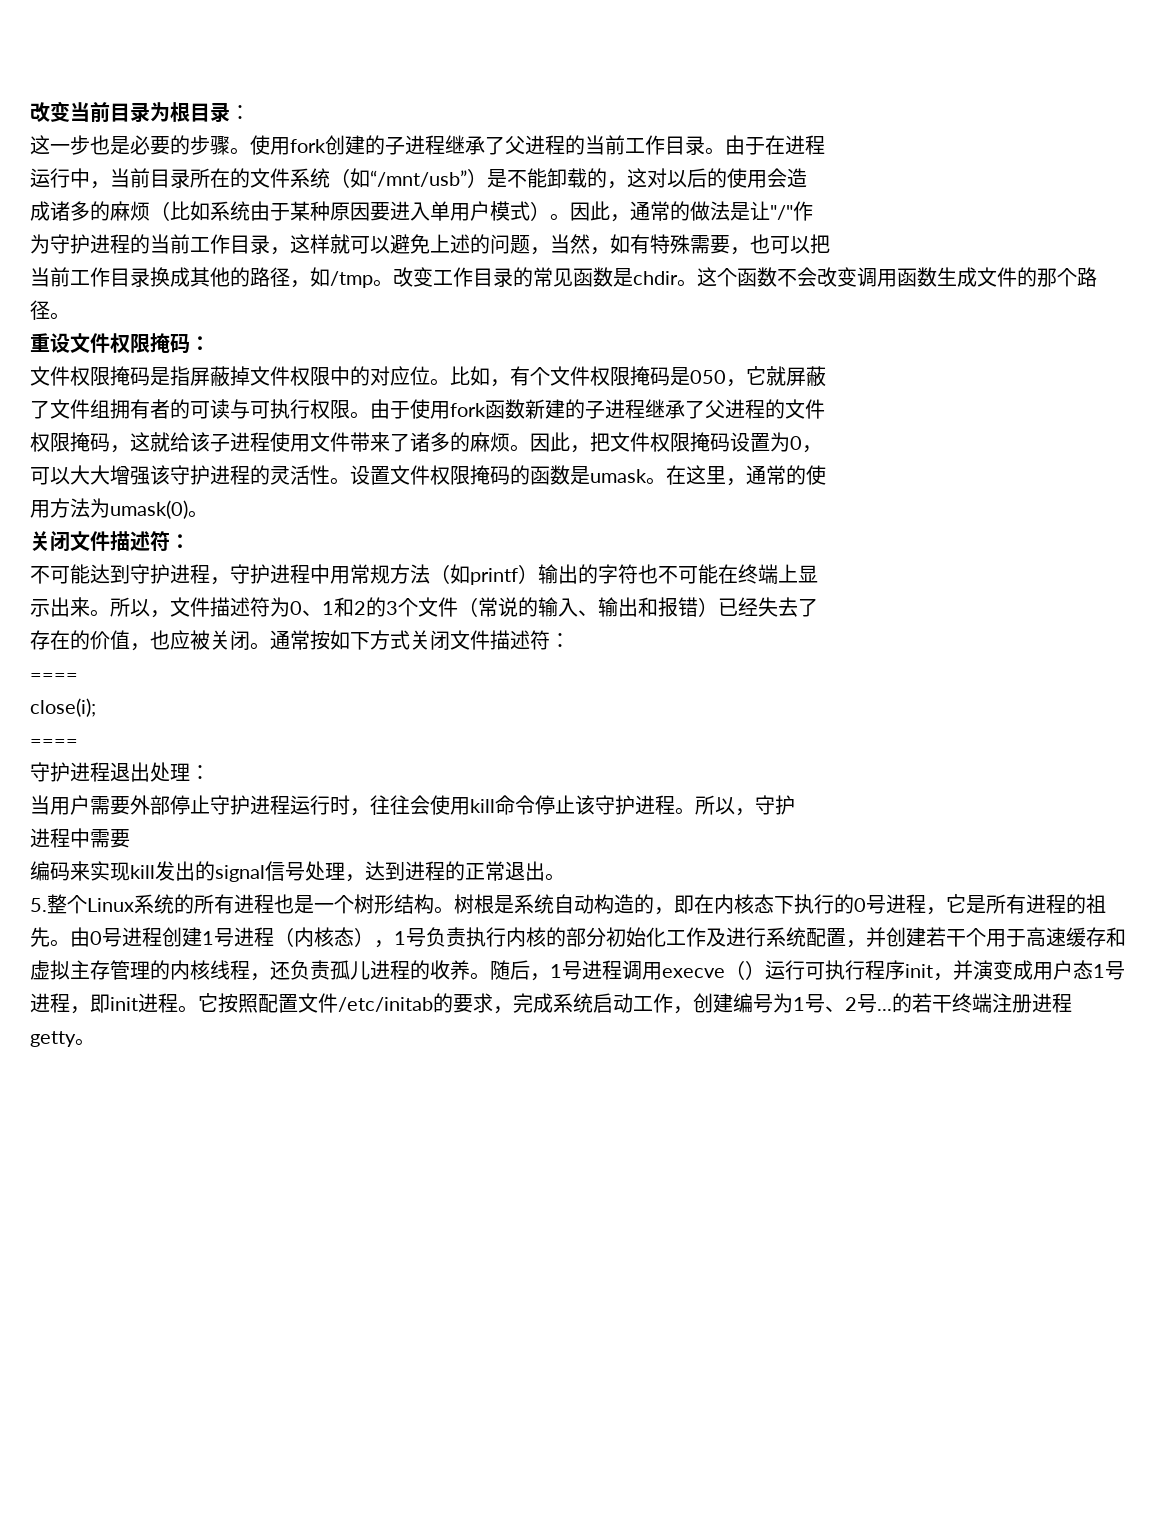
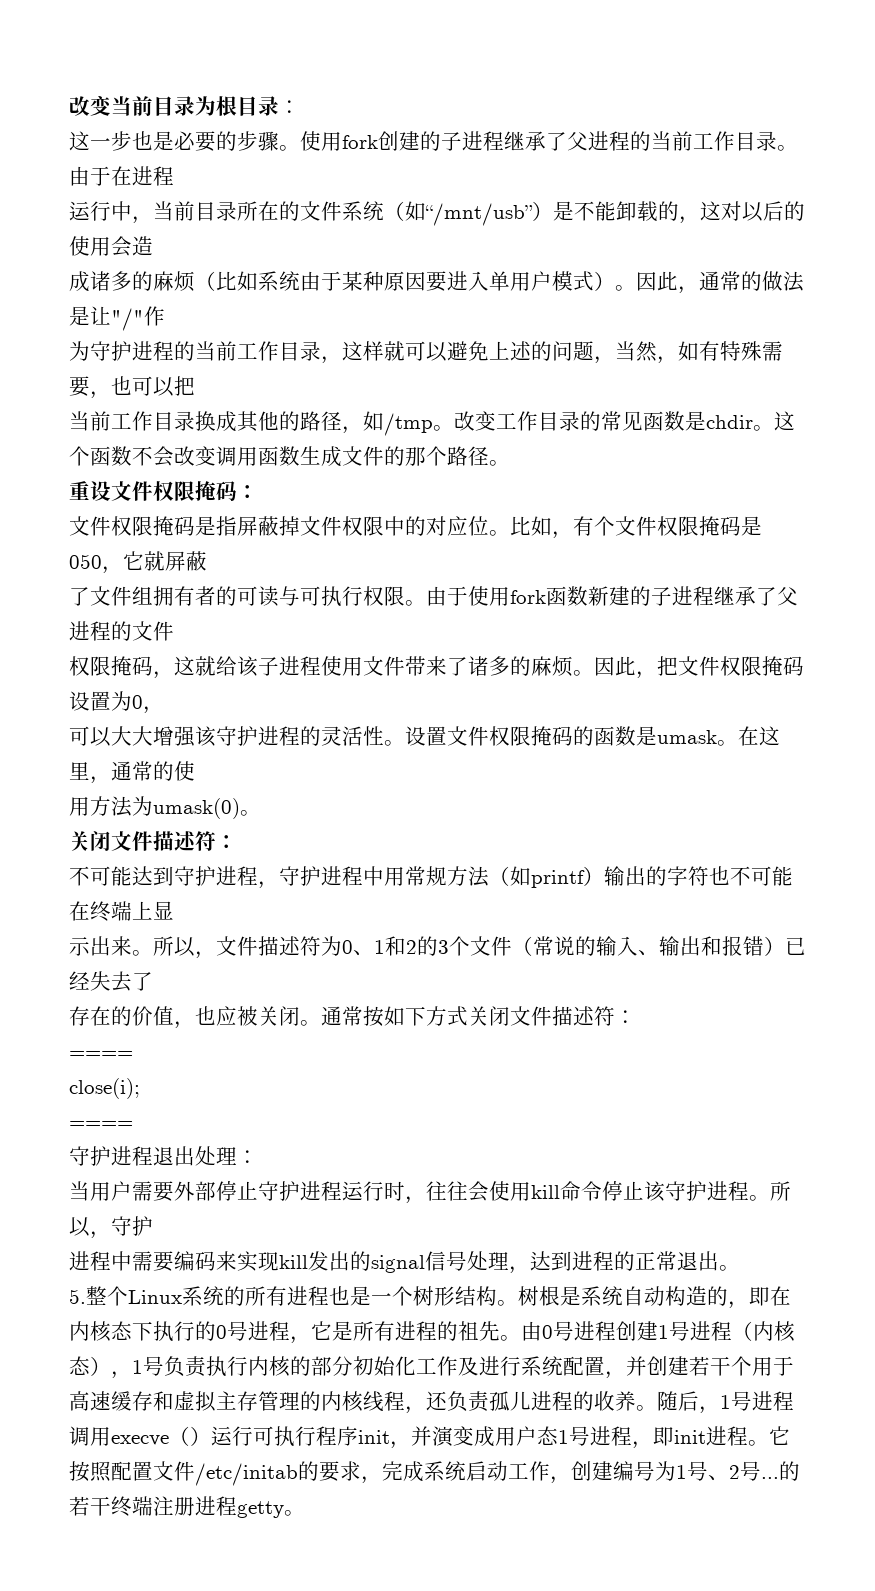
- 进程中需要
- 编码来实现kill发出的signal信号处理，达到进程的正常退出。
+ 进程中需要编码来实现kill发出的signal信号处理，达到进程的正常退出。

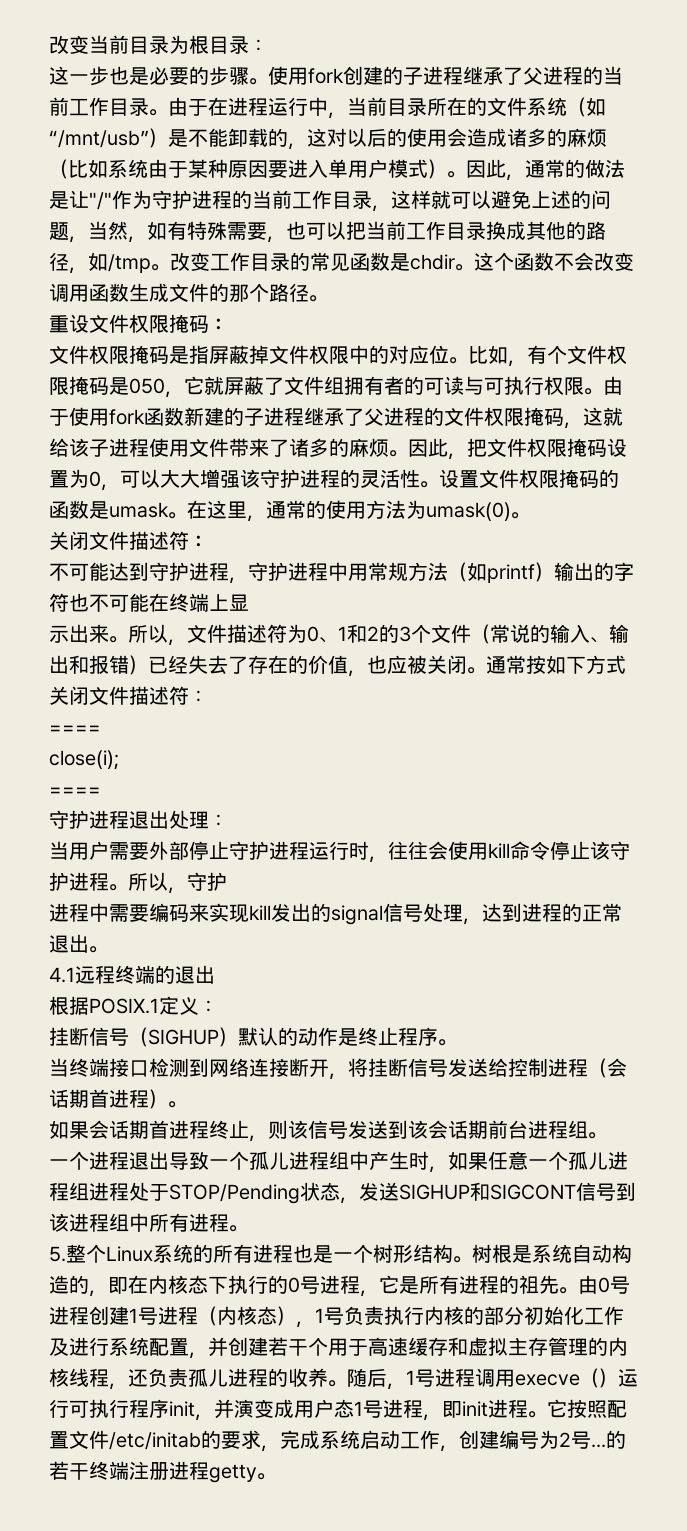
- 由于在进程
- 运行中，当前目录所在的文件系统（如“/mnt/usb”）是不能卸载的，这对以后的使用会造
- 成诸多的麻烦（比如系统由于某种原因要进入单用户模式）。
+ 由于在进程运行中，当前目录所在的文件系统（如“/mnt/usb”）是不能卸载的，这对以后的使用会造成诸多的麻烦（比如系统由于某种原因要进入单用户模式）。
- 因此，通常的做法是让"/"作
- 为守护进程的当前工作目录，这样就可以避免上述的问题，当然，如有特殊需要，也可以把
- 当前工作目录换成其他的路径，如/tmp。
+ 因此，通常的做法是让"/"作为守护进程的当前工作目录，这样就可以避免上述的问题，当然，如有特殊需要，也可以把当前工作目录换成其他的路径，如/tmp。
- 比如，有个文件权限掩码是050，它就屏蔽
- 了文件组拥有者的可读与可执行权限。
+ 比如，有个文件权限掩码是050，它就屏蔽了文件组拥有者的可读与可执行权限。
- 由于使用fork函数新建的子进程继承了父进程的文件
- 权限掩码，这就给该子进程使用文件带来了诸多的麻烦。
+ 由于使用fork函数新建的子进程继承了父进程的文件权限掩码，这就给该子进程使用文件带来了诸多的麻烦。
- 因此，把文件权限掩码设置为0，
- 可以大大增强该守护进程的灵活性。
+ 因此，把文件权限掩码设置为0，可以大大增强该守护进程的灵活性。
- 在这里，通常的使
- 用方法为umask(0)。
+ 在这里，通常的使用方法为umask(0)。
- 所以，文件描述符为0、1和2的3个文件（常说的输入、输出和报错）已经失去了
- 存在的价值，也应被关闭。
+ 所以，文件描述符为0、1和2的3个文件（常说的输入、输出和报错）已经失去了存在的价值，也应被关闭。
+ 4.1远程终端的退出
+ 根据POSIX.1定义：
+ 挂断信号（SIGHUP）默认的动作是终止程序。
+ 当终端接口检测到网络连接断开，将挂断信号发送给控制进程（会话期首进程）。
+ 如果会话期首进程终止，则该信号发送到该会话期前台进程组。
+ 一个进程退出导致一个孤儿进程组中产生时，如果任意一个孤儿进程组进程处于STOP/Pending状态，发送SIGHUP和SIGCONT信号到该进程组中所有进程。
- 它按照配置文件/etc/initab的要求，完成系统启动工作，创建编号为1号、2号...
+ 它按照配置文件/etc/initab的要求，完成系统启动工作，创建编号为2号...

